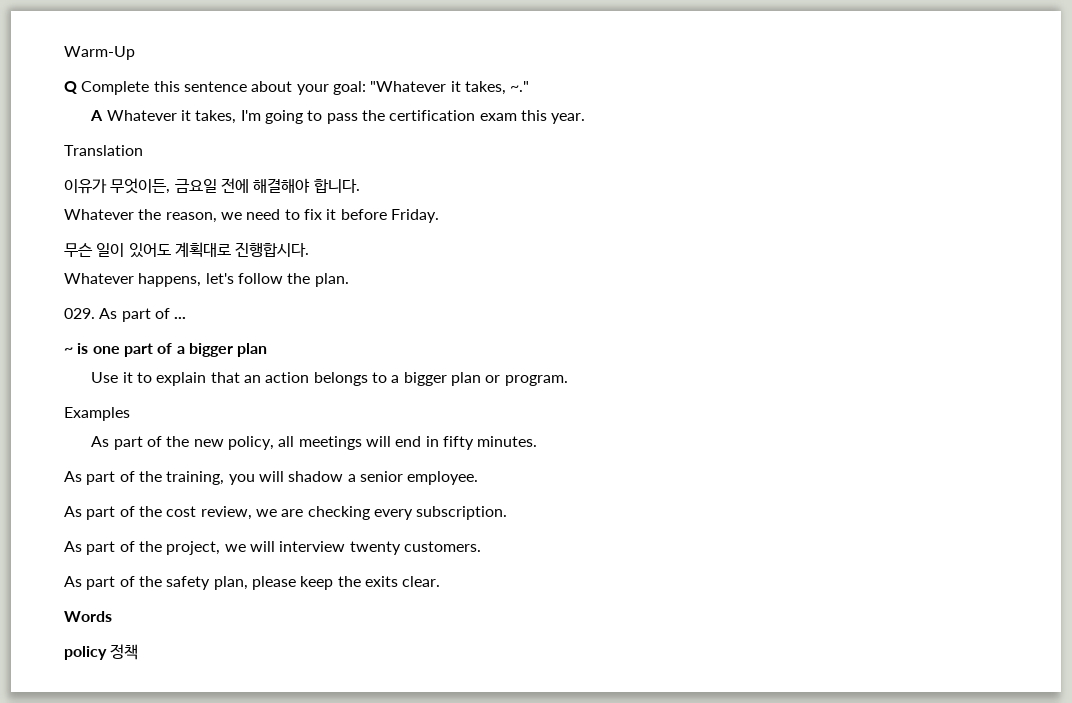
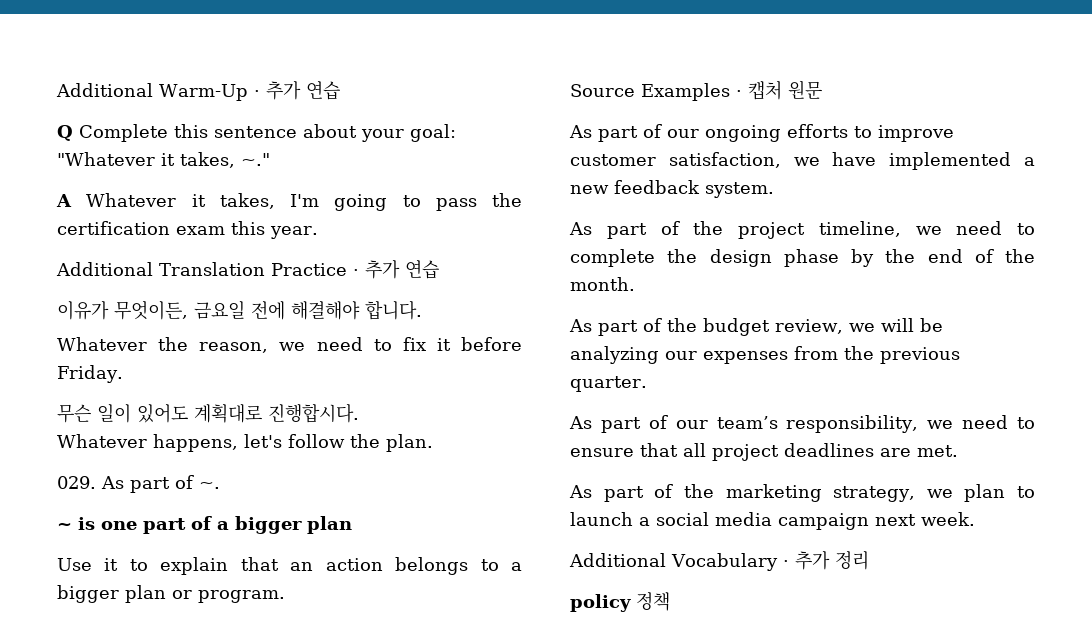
- Warm-Up
+ Additional Warm-Up · 추가 연습
- Translation
+ Additional Translation Practice · 추가 연습
- 029. As part of ...
+ 029. As part of ~.
- Examples
- As part of the new policy, all meetings will end in fifty minutes.
- As part of the training, you will shadow a senior employee.
- As part of the cost review, we are checking every subscription.
- As part of the project, we will interview twenty customers.
- As part of the safety plan, please keep the exits clear.
- Words
+ Source Examples · 캡처 원문
+ As part of our ongoing efforts to improve customer satisfaction, we have implemented a new feedback system.
+ As part of the project timeline, we need to complete the design phase by the end of the month.
+ As part of the budget review, we will be analyzing our expenses from the previous quarter.
+ As part of our team’s responsibility, we need to ensure that all project deadlines are met.
+ As part of the marketing strategy, we plan to launch a social media campaign next week.
+ Additional Vocabulary · 추가 정리

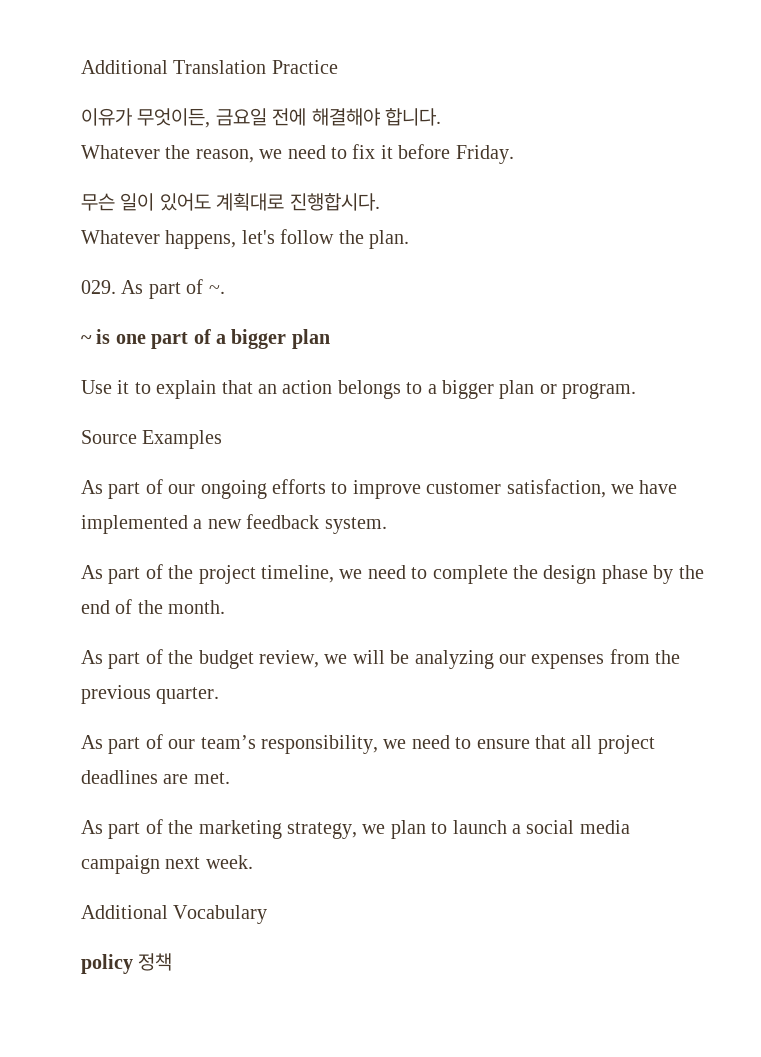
- Additional Warm-Up · 추가 연습
- Q Complete this sentence about your goal: "Whatever it takes, ~."
- A Whatever it takes, I'm going to pass the certification exam this year.
- Additional Translation Practice · 추가 연습
+ Additional Translation Practice
- Source Examples · 캡처 원문
+ Source Examples
- Additional Vocabulary · 추가 정리
+ Additional Vocabulary

